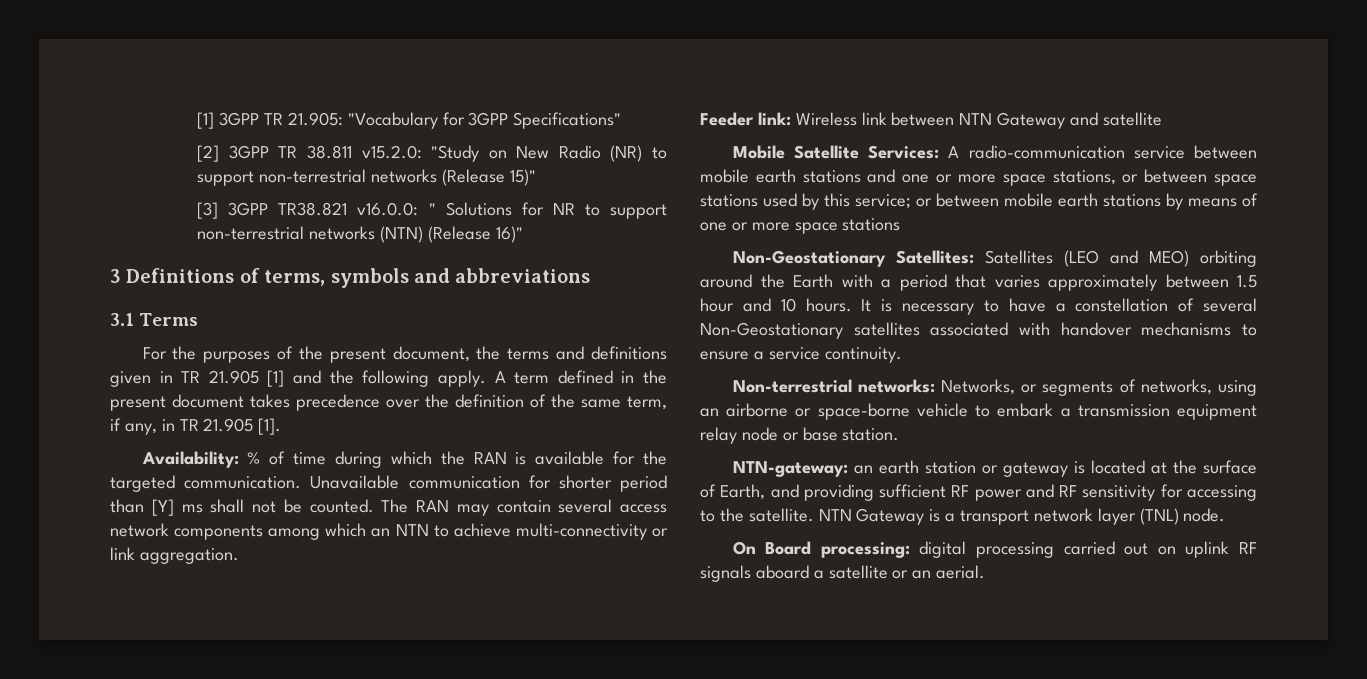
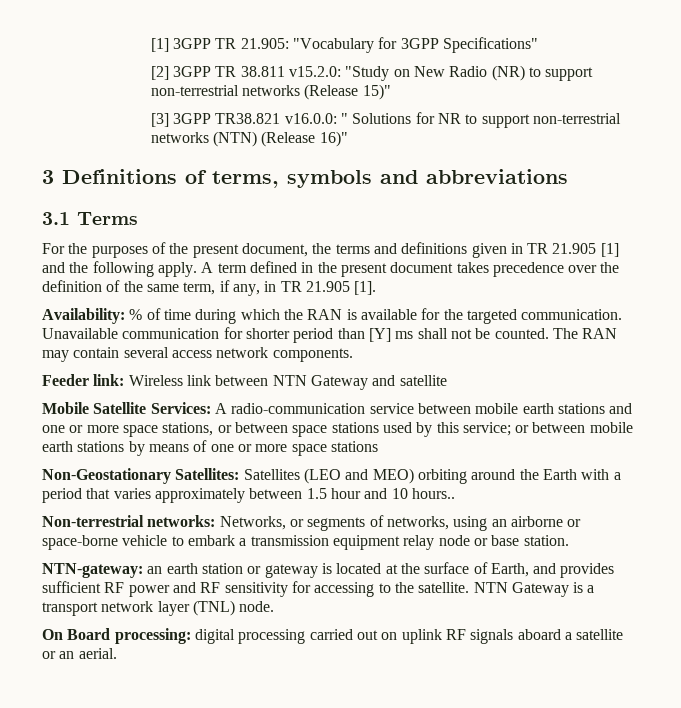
- The RAN may contain several access network components among which an NTN to achieve multi-connectivity or link aggregation.
+ The RAN may contain several access network components.
- Non-Geostationary Satellites: Satellites (LEO and MEO) orbiting around the Earth with a period that varies approximately between 1.5 hour and 10 hours. It is necessary to have a constellation of several Non-Geostationary satellites associated with handover mechanisms to ensure a service continuity.
+ Non-Geostationary Satellites: Satellites (LEO and MEO) orbiting around the Earth with a period that varies approximately between 1.5 hour and 10 hours..
- NTN-gateway: an earth station or gateway is located at the surface of Earth, and providing sufficient RF power and RF sensitivity for accessing to the satellite.
+ NTN-gateway: an earth station or gateway is located at the surface of Earth, and provides sufficient RF power and RF sensitivity for accessing to the satellite.

